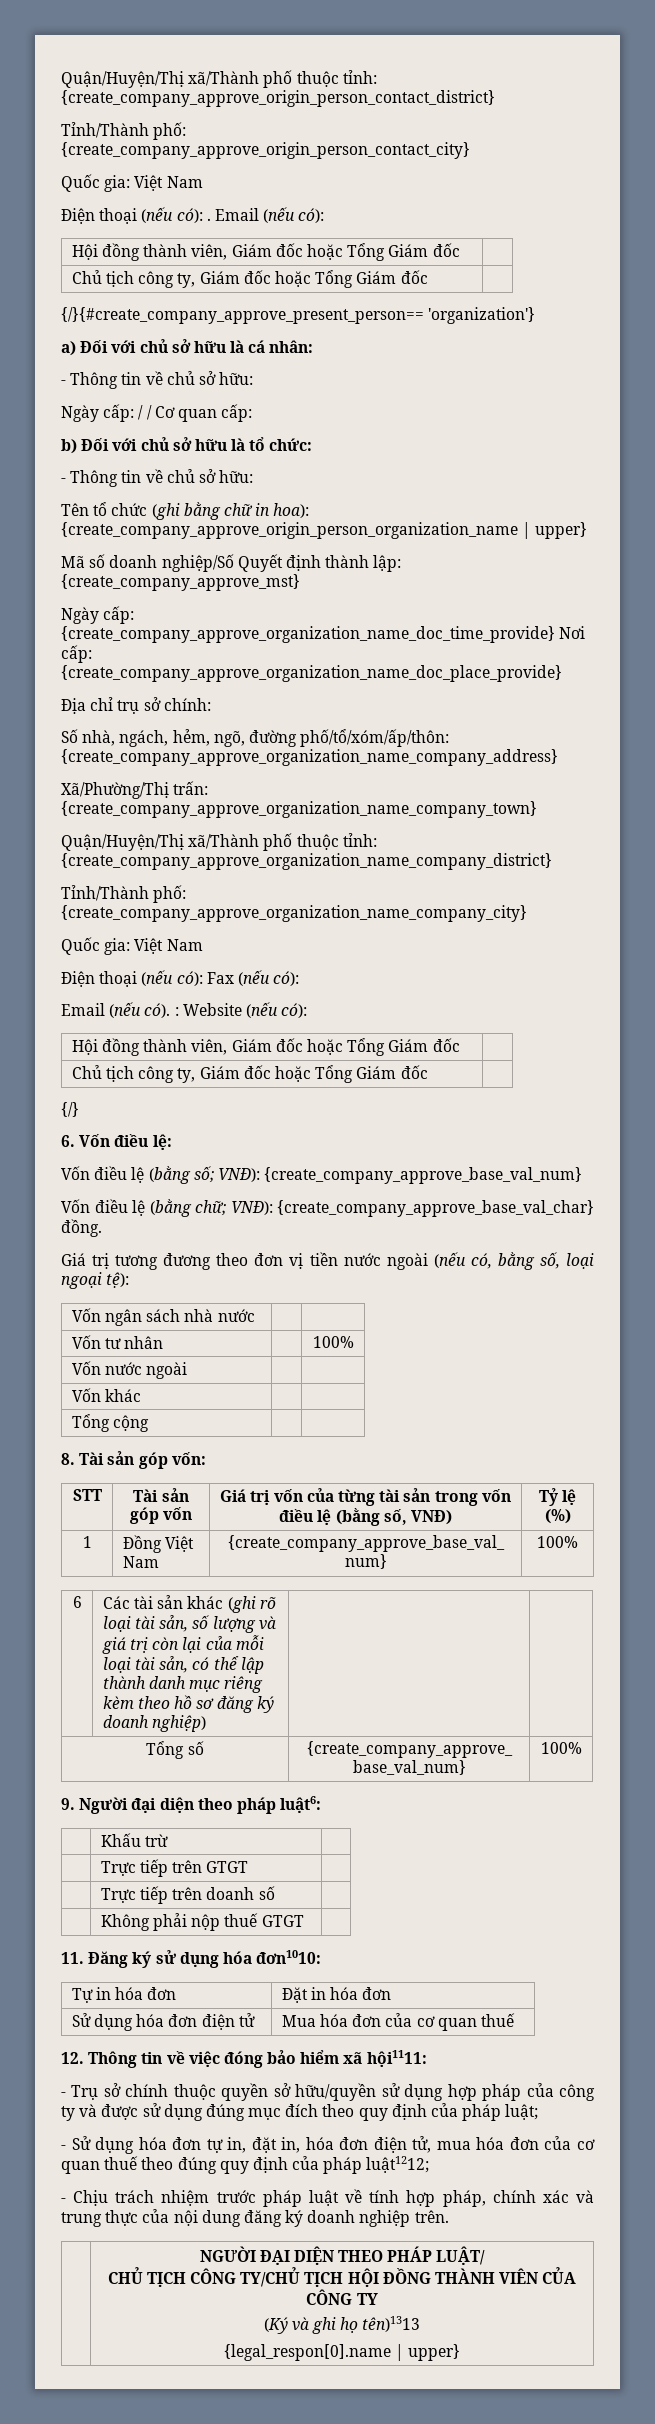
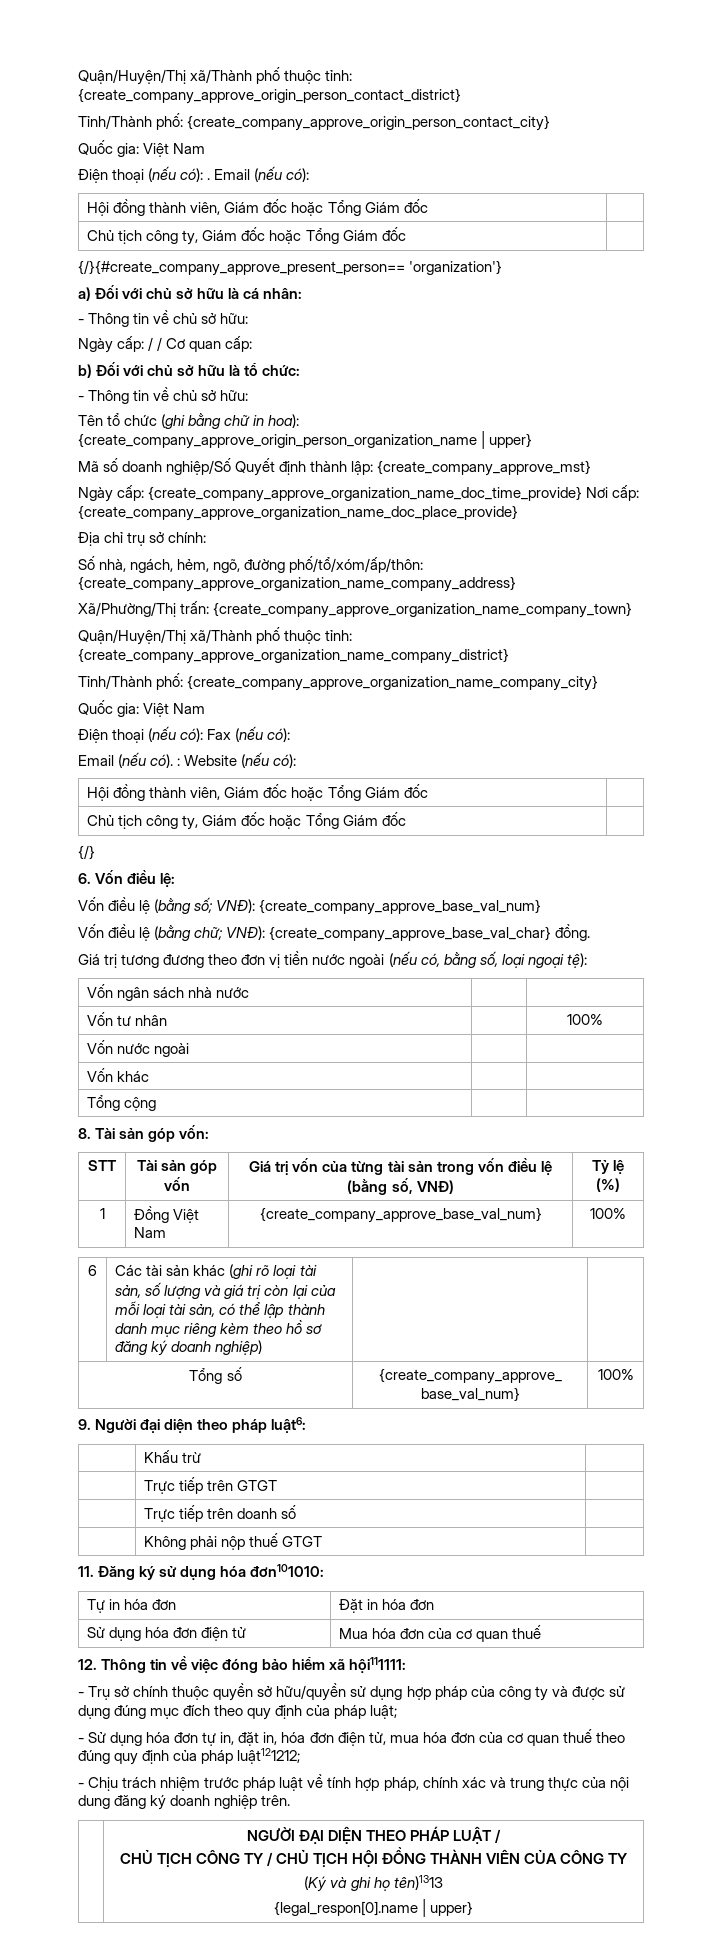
- 11. Đăng ký sử dụng hóa đơn1010:
+ 11. Đăng ký sử dụng hóa đơn101010:
- 12. Thông tin về việc đóng bảo hiểm xã hội1111:
+ 12. Thông tin về việc đóng bảo hiểm xã hội111111:
- - Sử dụng hóa đơn tự in, đặt in, hóa đơn điện tử, mua hóa đơn của cơ quan thuế theo đúng quy định của pháp luật1212;
+ - Sử dụng hóa đơn tự in, đặt in, hóa đơn điện tử, mua hóa đơn của cơ quan thuế theo đúng quy định của pháp luật121212;
- | NGƯỜI ĐẠI DIỆN THEO PHÁP LUẬT/
- CHỦ TỊCH CÔNG TY/CHỦ TỊCH HỘI ĐỒNG THÀNH VIÊN CỦA CÔNG TY
+ | NGƯỜI ĐẠI DIỆN THEO PHÁP LUẬT /
+ CHỦ TỊCH CÔNG TY / CHỦ TỊCH HỘI ĐỒNG THÀNH VIÊN CỦA CÔNG TY

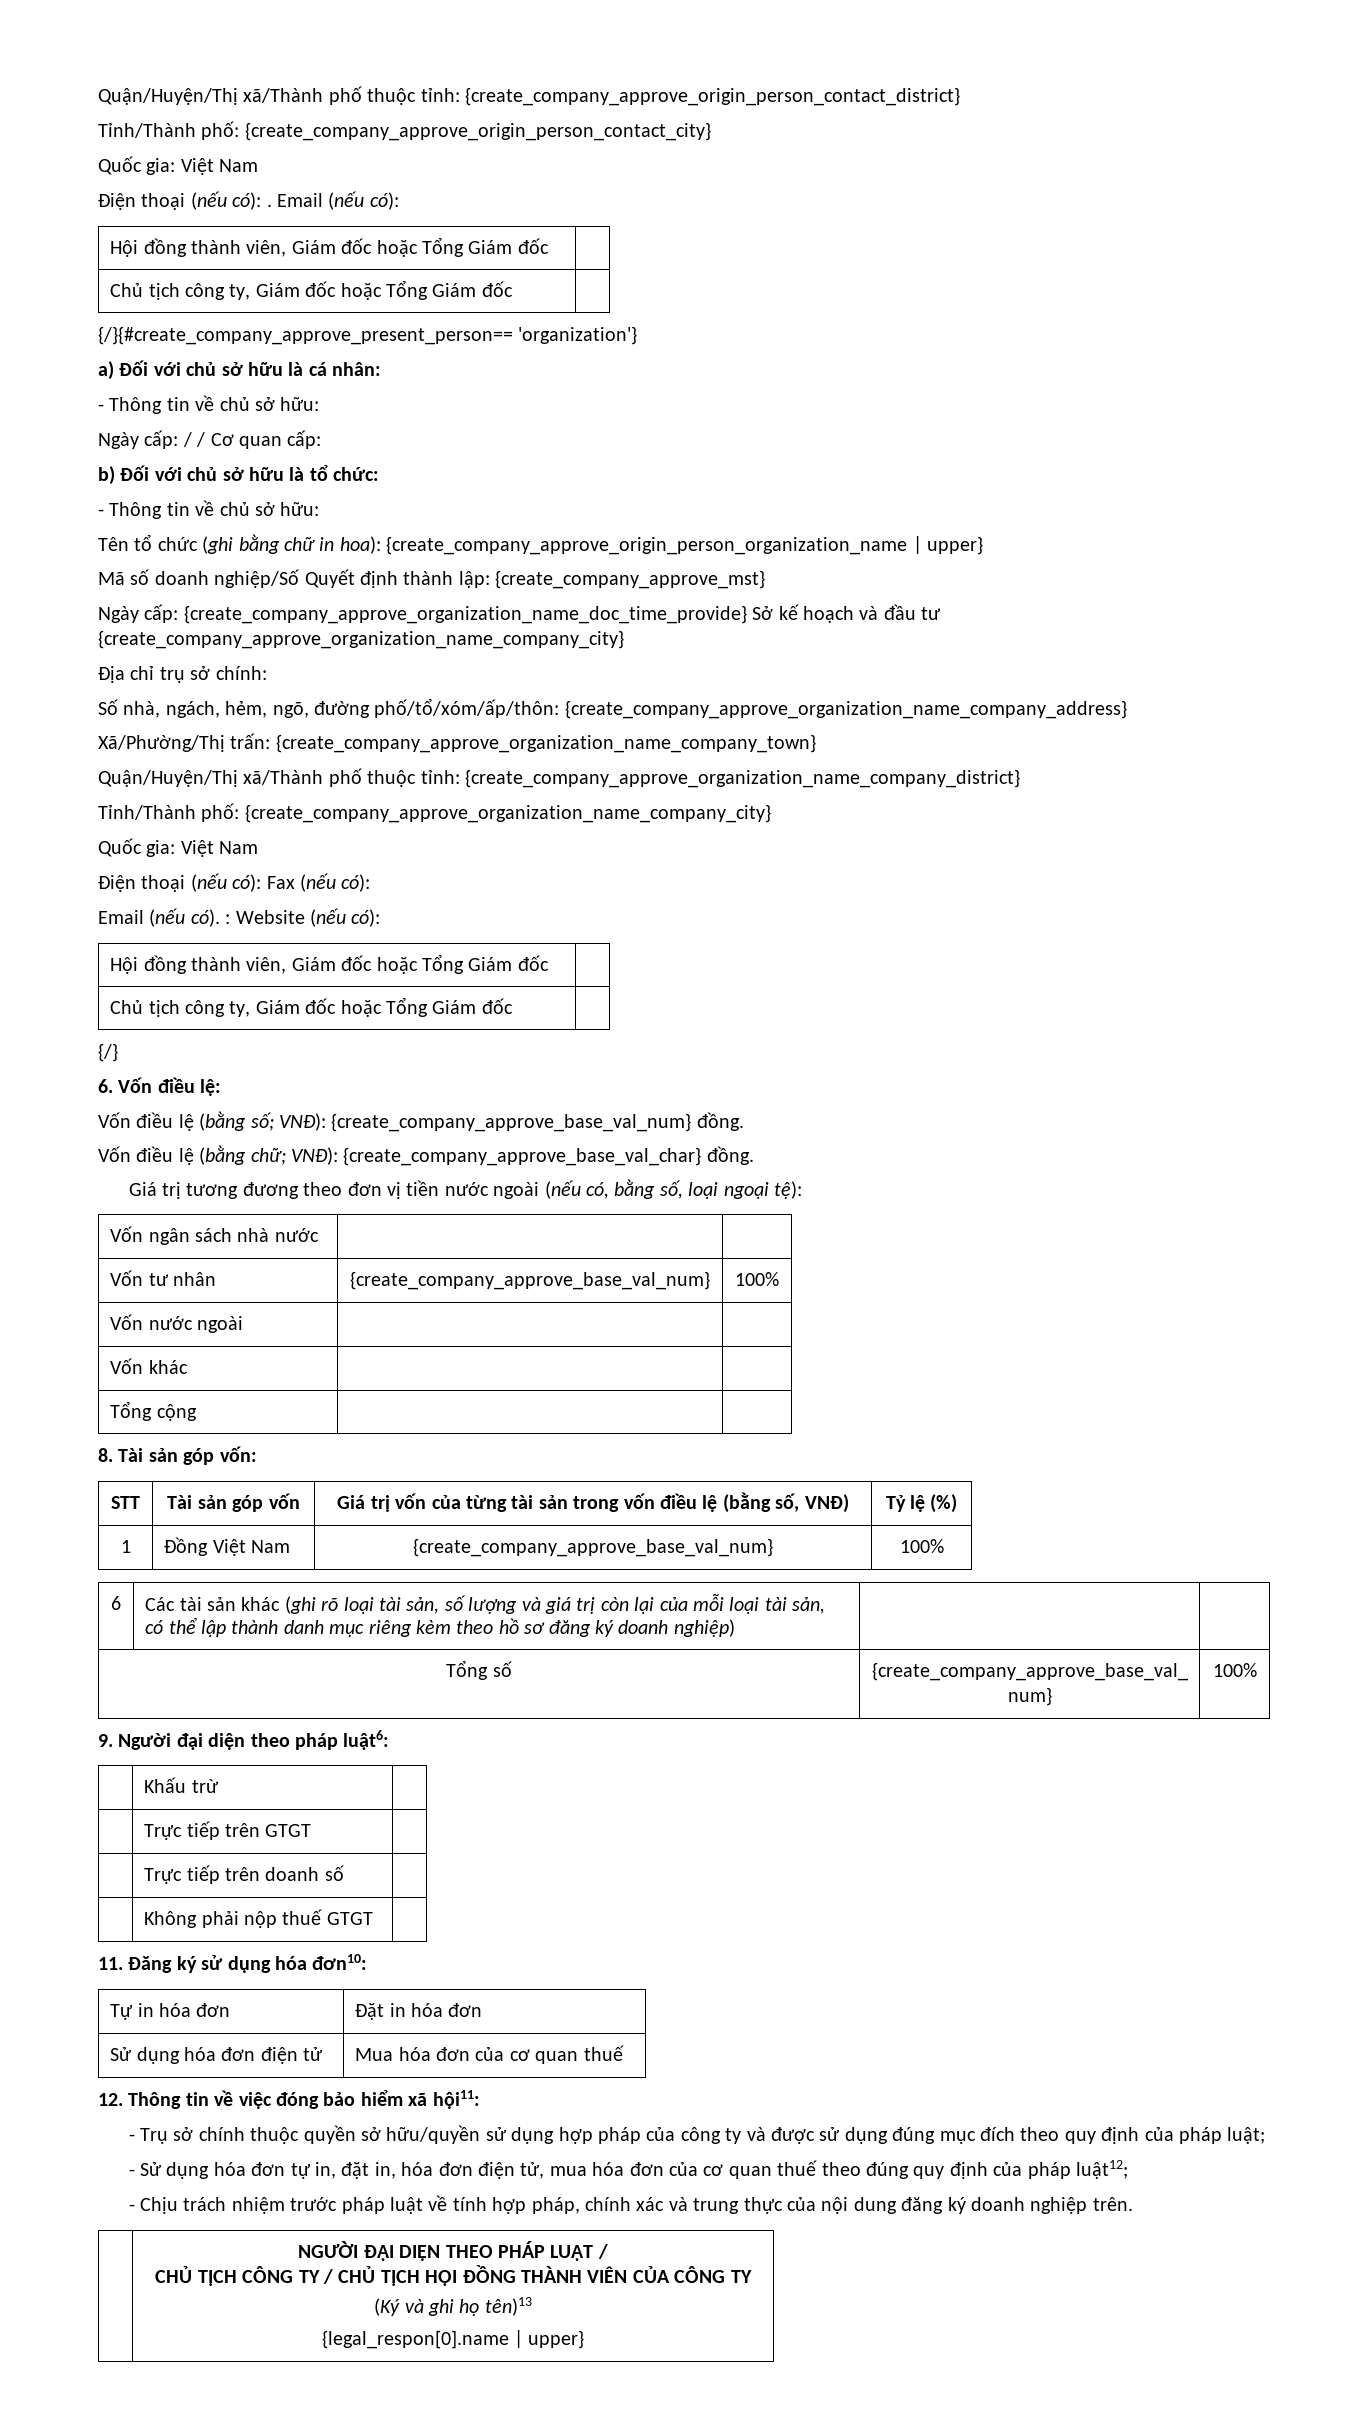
- Ngày cấp: {create_company_approve_organization_name_doc_time_provide} Nơi cấp: {create_company_approve_organization_name_doc_place_provide}
+ Ngày cấp: {create_company_approve_organization_name_doc_time_provide} Sở kế hoạch và đầu tư {create_company_approve_organization_name_company_city}
- Vốn điều lệ (bằng số; VNĐ): {create_company_approve_base_val_num}
+ Vốn điều lệ (bằng số; VNĐ): {create_company_approve_base_val_num} đồng.
- Vốn tư nhân | | 100%
+ Vốn tư nhân | {create_company_approve_base_val_num} | 100%
- 11. Đăng ký sử dụng hóa đơn101010:
+ 11. Đăng ký sử dụng hóa đơn10:
- 12. Thông tin về việc đóng bảo hiểm xã hội111111:
+ 12. Thông tin về việc đóng bảo hiểm xã hội11:
- - Sử dụng hóa đơn tự in, đặt in, hóa đơn điện tử, mua hóa đơn của cơ quan thuế theo đúng quy định của pháp luật121212;
+ - Sử dụng hóa đơn tự in, đặt in, hóa đơn điện tử, mua hóa đơn của cơ quan thuế theo đúng quy định của pháp luật12;
  | NGƯỜI ĐẠI DIỆN THEO PHÁP LUẬT /
  CHỦ TỊCH CÔNG TY / CHỦ TỊCH HỘI ĐỒNG THÀNH VIÊN CỦA CÔNG TY
- (Ký và ghi họ tên)1313
+ (Ký và ghi họ tên)13

